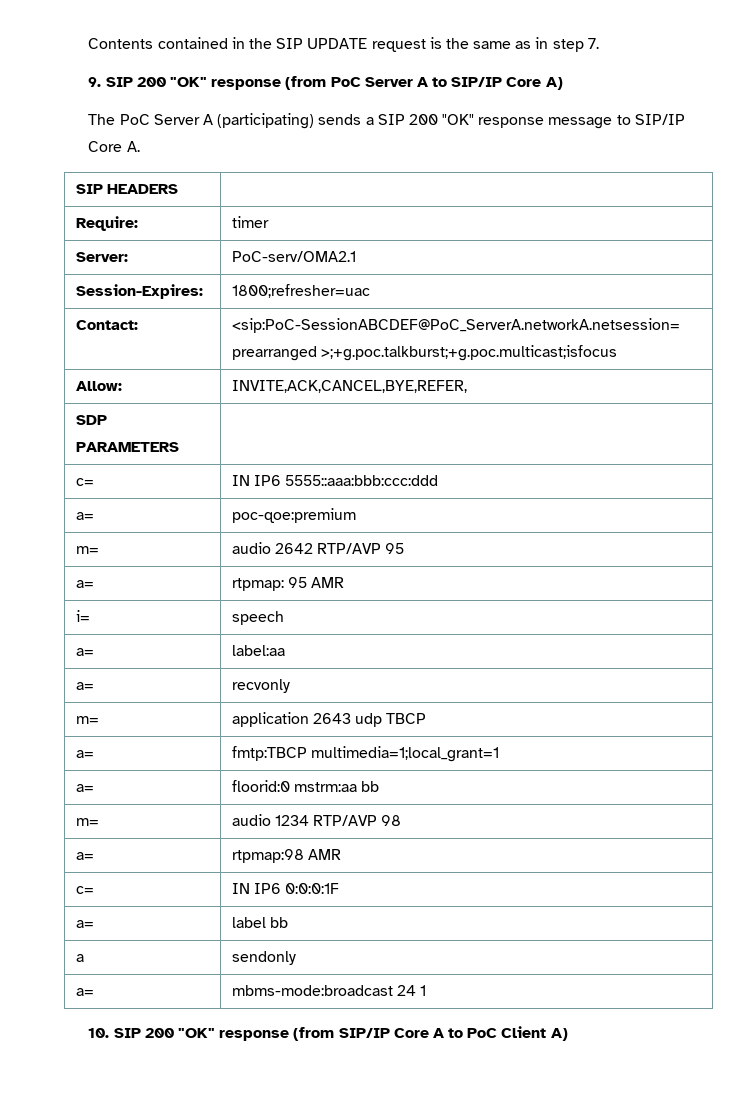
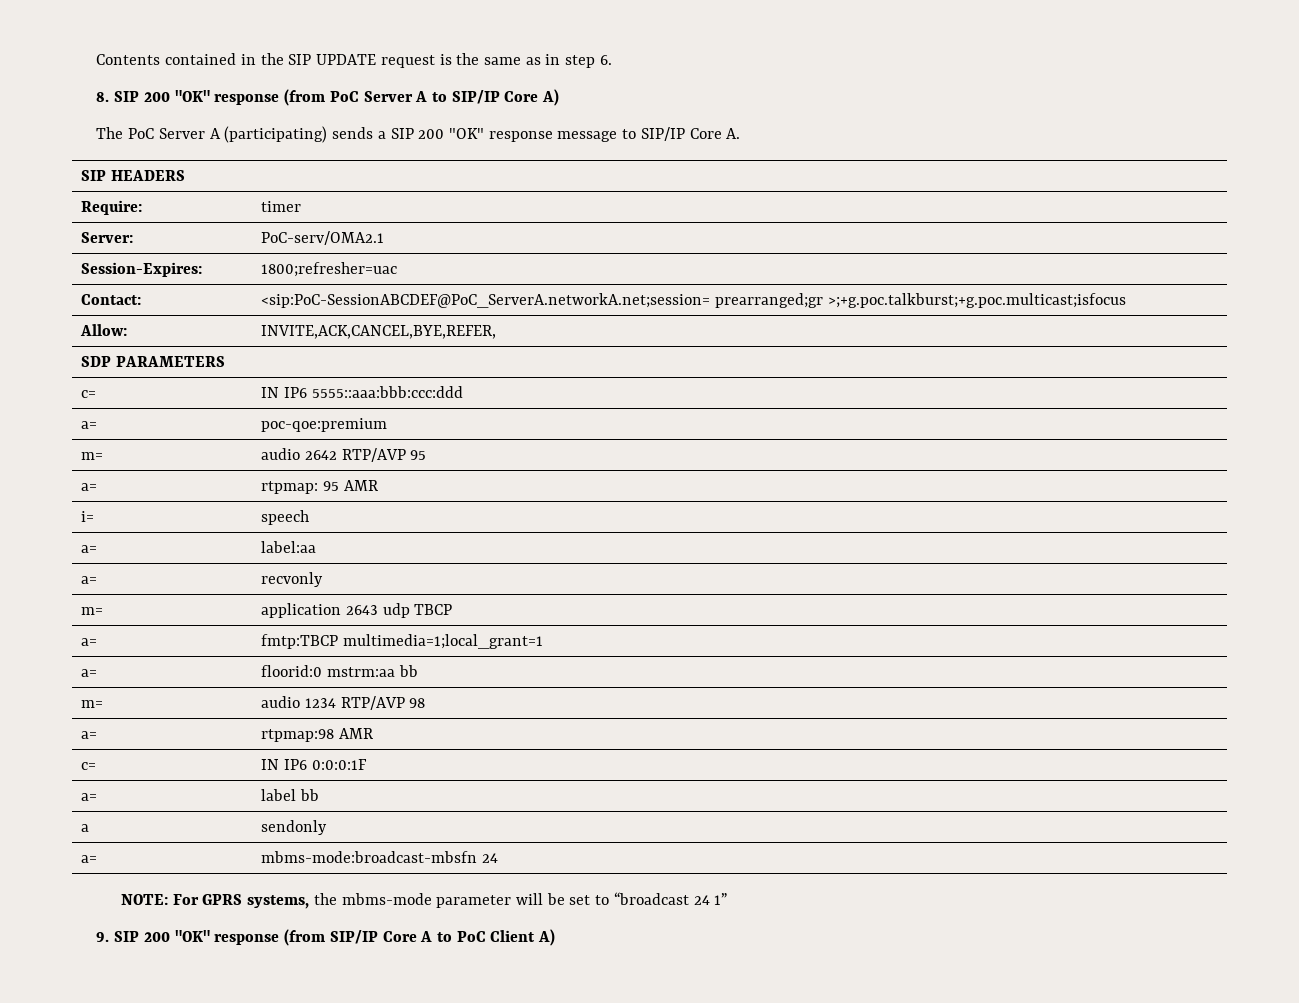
- Contents contained in the SIP UPDATE request is the same as in step 7.
- 9. SIP 200 "OK" response (from PoC Server A to SIP/IP Core A)
+ Contents contained in the SIP UPDATE request is the same as in step 6.
+ 8. SIP 200 "OK" response (from PoC Server A to SIP/IP Core A)
- Contact: | <sip:PoC-SessionABCDEF@PoC_ServerA.networkA.netsession= prearranged >;+g.poc.talkburst;+g.poc.multicast;isfocus
+ Contact: | <sip:PoC-SessionABCDEF@PoC_ServerA.networkA.net;session= prearranged;gr >;+g.poc.talkburst;+g.poc.multicast;isfocus
- a= | mbms-mode:broadcast 24 1
- 10. SIP 200 "OK" response (from SIP/IP Core A to PoC Client A)
+ a= | mbms-mode:broadcast-mbsfn 24
+ NOTE: For GPRS systems, the mbms-mode parameter will be set to “broadcast 24 1”
+ 9. SIP 200 "OK" response (from SIP/IP Core A to PoC Client A)

